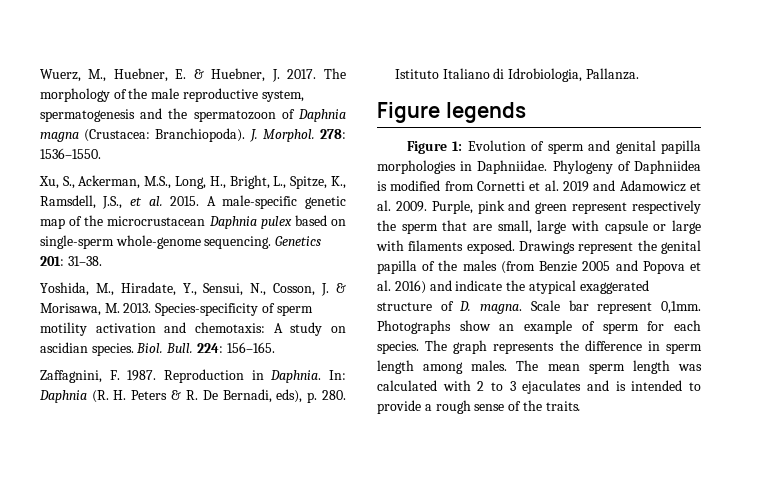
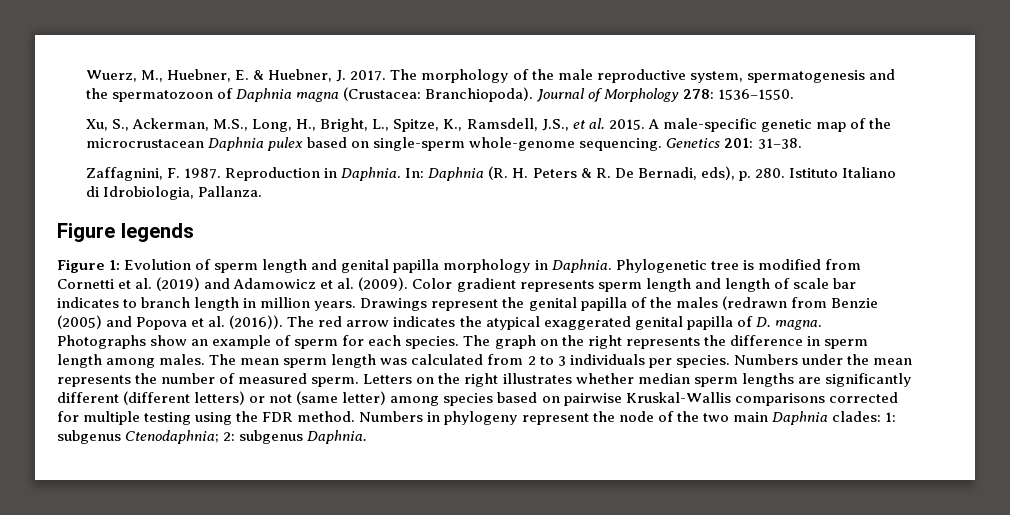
- J. Morphol. 278: 1536–1550.
+ Journal of Morphology 278: 1536–1550.
- Yoshida, M., Hiradate, Y., Sensui, N., Cosson, J. & Morisawa, M. 2013. Species-specificity of sperm motility activation and chemotaxis: A study on ascidian species. Biol. Bull. 224: 156–165.
- Figure 1: Evolution of sperm and genital papilla morphologies in Daphniidae. Phylogeny of Daphniidea is modified from Cornetti et al. 2019 and Adamowicz et al. 2009. Purple, pink and green represent respectively the sperm that are small, large with capsule or large with filaments exposed.
+ Figure 1: Evolution of sperm length and genital papilla morphology in Daphnia. Phylogenetic tree is modified from Cornetti et al. (2019) and Adamowicz et al. (2009). Color gradient represents sperm length and length of scale bar indicates to branch length in million years.
- Drawings represent the genital papilla of the males (from Benzie 2005 and Popova et al. 2016) and indicate the atypical exaggerated structure of D. magna.
+ Drawings represent the genital papilla of the males (redrawn from Benzie (2005) and Popova et al. (2016)). The red arrow indicates the atypical exaggerated genital papilla of D. magna.
- Scale bar represent 0,1mm.
- The graph represents the difference in sperm length among males.
+ The graph on the right represents the difference in sperm length among males.
- The mean sperm length was calculated with 2 to 3 ejaculates and is intended to provide a rough sense of the traits.
+ The mean sperm length was calculated from 2 to 3 individuals per species. Numbers under the mean represents the number of measured sperm. Letters on the right illustrates whether median sperm lengths are significantly different (different letters) or not (same letter) among species based on pairwise Kruskal-Wallis comparisons corrected for multiple testing using the FDR method. Numbers in phylogeny represent the node of the two main Daphnia clades: 1: subgenus Ctenodaphnia; 2: subgenus Daphnia.

